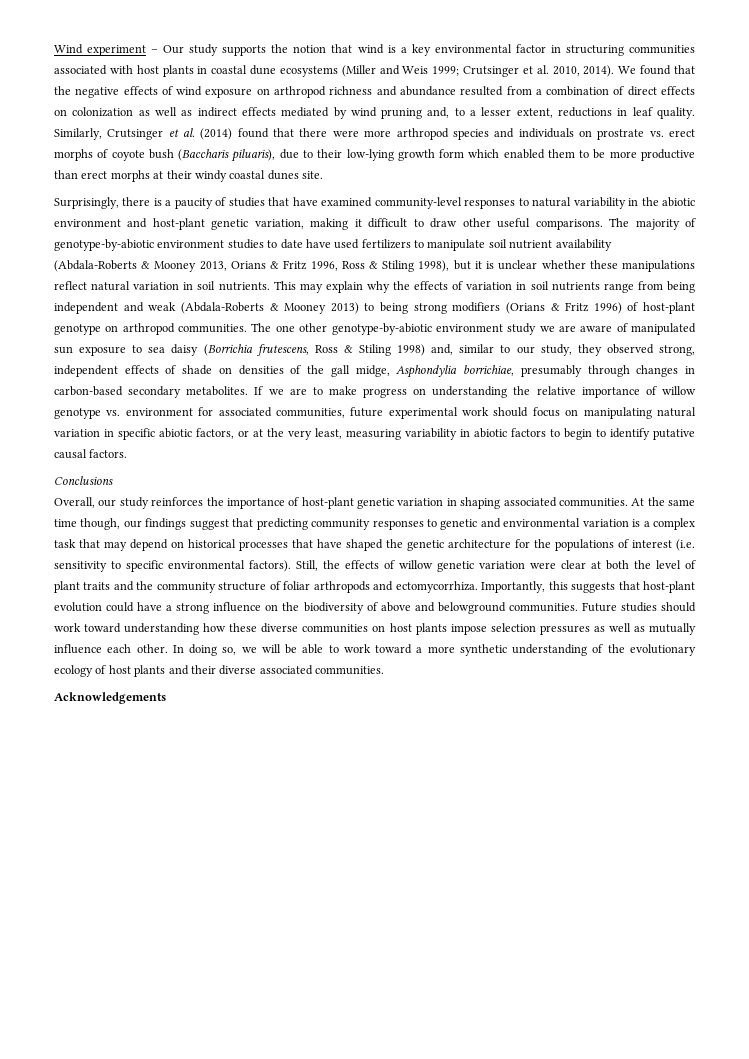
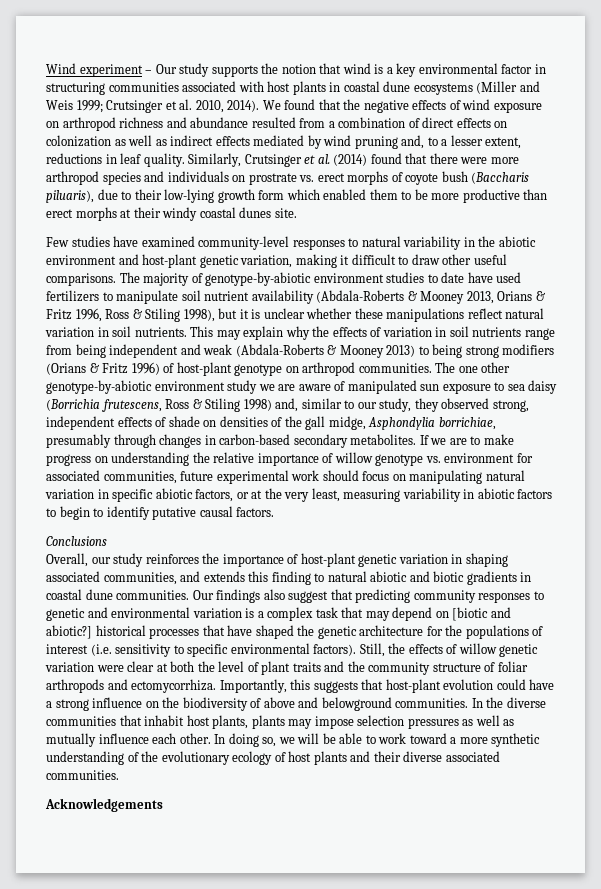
- Surprisingly, there is a paucity of studies that have examined community-level responses to natural variability in the abiotic environment and host-plant genetic variation, making it difficult to draw other useful comparisons.
+ Few studies have examined community-level responses to natural variability in the abiotic environment and host-plant genetic variation, making it difficult to draw other useful comparisons.
- Overall, our study reinforces the importance of host-plant genetic variation in shaping associated communities. At the same time though, our findings suggest that predicting community responses to genetic and environmental variation is a complex task that may depend on historical processes that have shaped the genetic architecture for the populations of interest (i.e. sensitivity to specific environmental factors).
+ Overall, our study reinforces the importance of host-plant genetic variation in shaping associated communities, and extends this finding to natural abiotic and biotic gradients in coastal dune communities. Our findings also suggest that predicting community responses to genetic and environmental variation is a complex task that may depend on [biotic and abiotic?] historical processes that have shaped the genetic architecture for the populations of interest (i.e. sensitivity to specific environmental factors).
- Future studies should work toward understanding how these diverse communities on host plants impose selection pressures as well as mutually influence each other.
+ In the diverse communities that inhabit host plants, plants may impose selection pressures as well as mutually influence each other.

